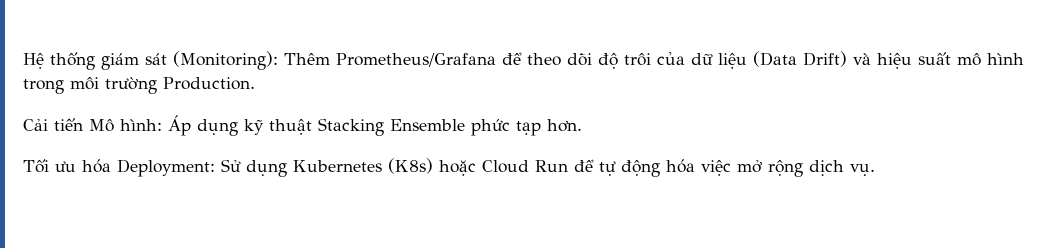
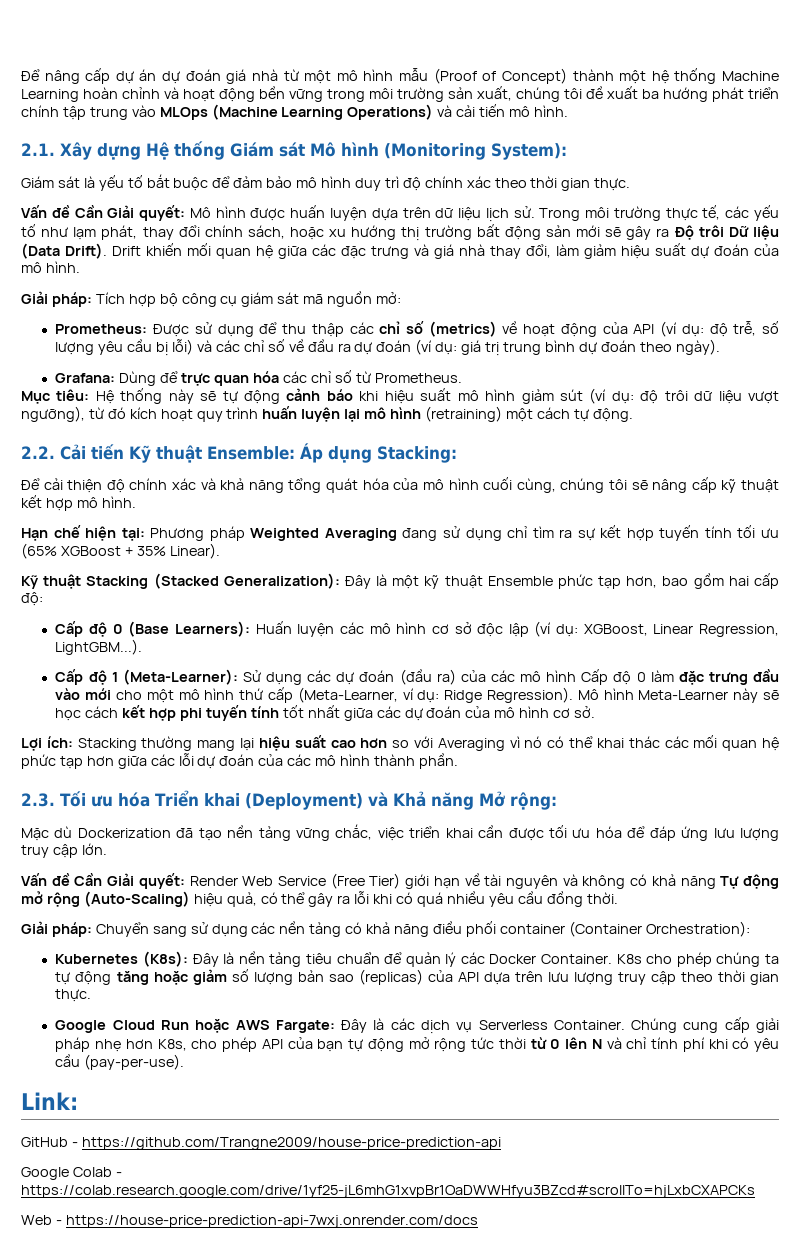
- Hệ thống giám sát (Monitoring): Thêm Prometheus/Grafana để theo dõi độ trôi của dữ liệu (Data Drift) và hiệu suất mô hình trong môi trường Production.
- Cải tiến Mô hình: Áp dụng kỹ thuật Stacking Ensemble phức tạp hơn.
- Tối ưu hóa Deployment: Sử dụng Kubernetes (K8s) hoặc Cloud Run để tự động hóa việc mở rộng dịch vụ.
+ Để nâng cấp dự án dự đoán giá nhà từ một mô hình mẫu (Proof of Concept) thành một hệ thống Machine Learning hoàn chỉnh và hoạt động bền vững trong môi trường sản xuất, chúng tôi đề xuất ba hướng phát triển chính tập trung vào MLOps (Machine Learning Operations) và cải tiến mô hình.
+ 2.1. Xây dựng Hệ thống Giám sát Mô hình (Monitoring System):
+ Giám sát là yếu tố bắt buộc để đảm bảo mô hình duy trì độ chính xác theo thời gian thực.
+ Vấn đề Cần Giải quyết: Mô hình được huấn luyện dựa trên dữ liệu lịch sử. Trong môi trường thực tế, các yếu tố như lạm phát, thay đổi chính sách, hoặc xu hướng thị trường bất động sản mới sẽ gây ra Độ trôi Dữ liệu (Data Drift). Drift khiến mối quan hệ giữa các đặc trưng và giá nhà thay đổi, làm giảm hiệu suất dự đoán của mô hình.
+ Giải pháp: Tích hợp bộ công cụ giám sát mã nguồn mở:
+ Prometheus: Được sử dụng để thu thập các chỉ số (metrics) về hoạt động của API (ví dụ: độ trễ, số lượng yêu cầu bị lỗi) và các chỉ số về đầu ra dự đoán (ví dụ: giá trị trung bình dự đoán theo ngày).
+ Grafana: Dùng để trực quan hóa các chỉ số từ Prometheus.
+ Mục tiêu: Hệ thống này sẽ tự động cảnh báo khi hiệu suất mô hình giảm sút (ví dụ: độ trôi dữ liệu vượt ngưỡng), từ đó kích hoạt quy trình huấn luyện lại mô hình (retraining) một cách tự động.
+ 2.2. Cải tiến Kỹ thuật Ensemble: Áp dụng Stacking:
+ Để cải thiện độ chính xác và khả năng tổng quát hóa của mô hình cuối cùng, chúng tôi sẽ nâng cấp kỹ thuật kết hợp mô hình.
+ Hạn chế hiện tại: Phương pháp Weighted Averaging đang sử dụng chỉ tìm ra sự kết hợp tuyến tính tối ưu (65% XGBoost + 35% Linear).
+ Kỹ thuật Stacking (Stacked Generalization): Đây là một kỹ thuật Ensemble phức tạp hơn, bao gồm hai cấp độ:
+ Cấp độ 0 (Base Learners): Huấn luyện các mô hình cơ sở độc lập (ví dụ: XGBoost, Linear Regression, LightGBM...).
+ Cấp độ 1 (Meta-Learner): Sử dụng các dự đoán (đầu ra) của các mô hình Cấp độ 0 làm đặc trưng đầu vào mới cho một mô hình thứ cấp (Meta-Learner, ví dụ: Ridge Regression). Mô hình Meta-Learner này sẽ học cách kết hợp phi tuyến tính tốt nhất giữa các dự đoán của mô hình cơ sở.
+ Lợi ích: Stacking thường mang lại hiệu suất cao hơn so với Averaging vì nó có thể khai thác các mối quan hệ phức tạp hơn giữa các lỗi dự đoán của các mô hình thành phần.
+ 2.3. Tối ưu hóa Triển khai (Deployment) và Khả năng Mở rộng:
+ Mặc dù Dockerization đã tạo nền tảng vững chắc, việc triển khai cần được tối ưu hóa để đáp ứng lưu lượng truy cập lớn.
+ Vấn đề Cần Giải quyết: Render Web Service (Free Tier) giới hạn về tài nguyên và không có khả năng Tự động mở rộng (Auto-Scaling) hiệu quả, có thể gây ra lỗi khi có quá nhiều yêu cầu đồng thời.
+ Giải pháp: Chuyển sang sử dụng các nền tảng có khả năng điều phối container (Container Orchestration):
+ Kubernetes (K8s): Đây là nền tảng tiêu chuẩn để quản lý các Docker Container. K8s cho phép chúng ta tự động tăng hoặc giảm số lượng bản sao (replicas) của API dựa trên lưu lượng truy cập theo thời gian thực.
+ Google Cloud Run hoặc AWS Fargate: Đây là các dịch vụ Serverless Container. Chúng cung cấp giải pháp nhẹ hơn K8s, cho phép API của bạn tự động mở rộng tức thời từ 0 lên N và chỉ tính phí khi có yêu cầu (pay-per-use).
+ Link:
+ GitHub - https://github.com/Trangne2009/house-price-prediction-api
+ Google Colab - https://colab.research.google.com/drive/1yf25-jL6mhG1xvpBr1OaDWWHfyu3BZcd#scrollTo=hjLxbCXAPCKs
+ Web - https://house-price-prediction-api-7wxj.onrender.com/docs

